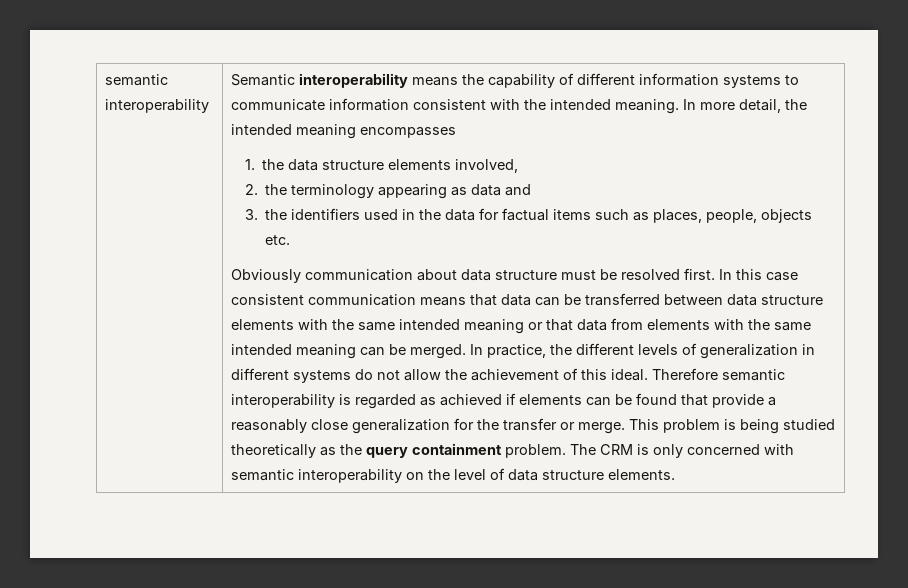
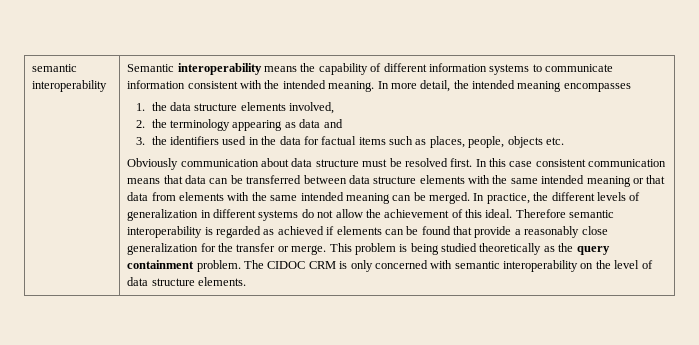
- The CRM is only concerned with semantic interoperability on the level of data structure elements.
+ The CIDOC CRM is only concerned with semantic interoperability on the level of data structure elements.

